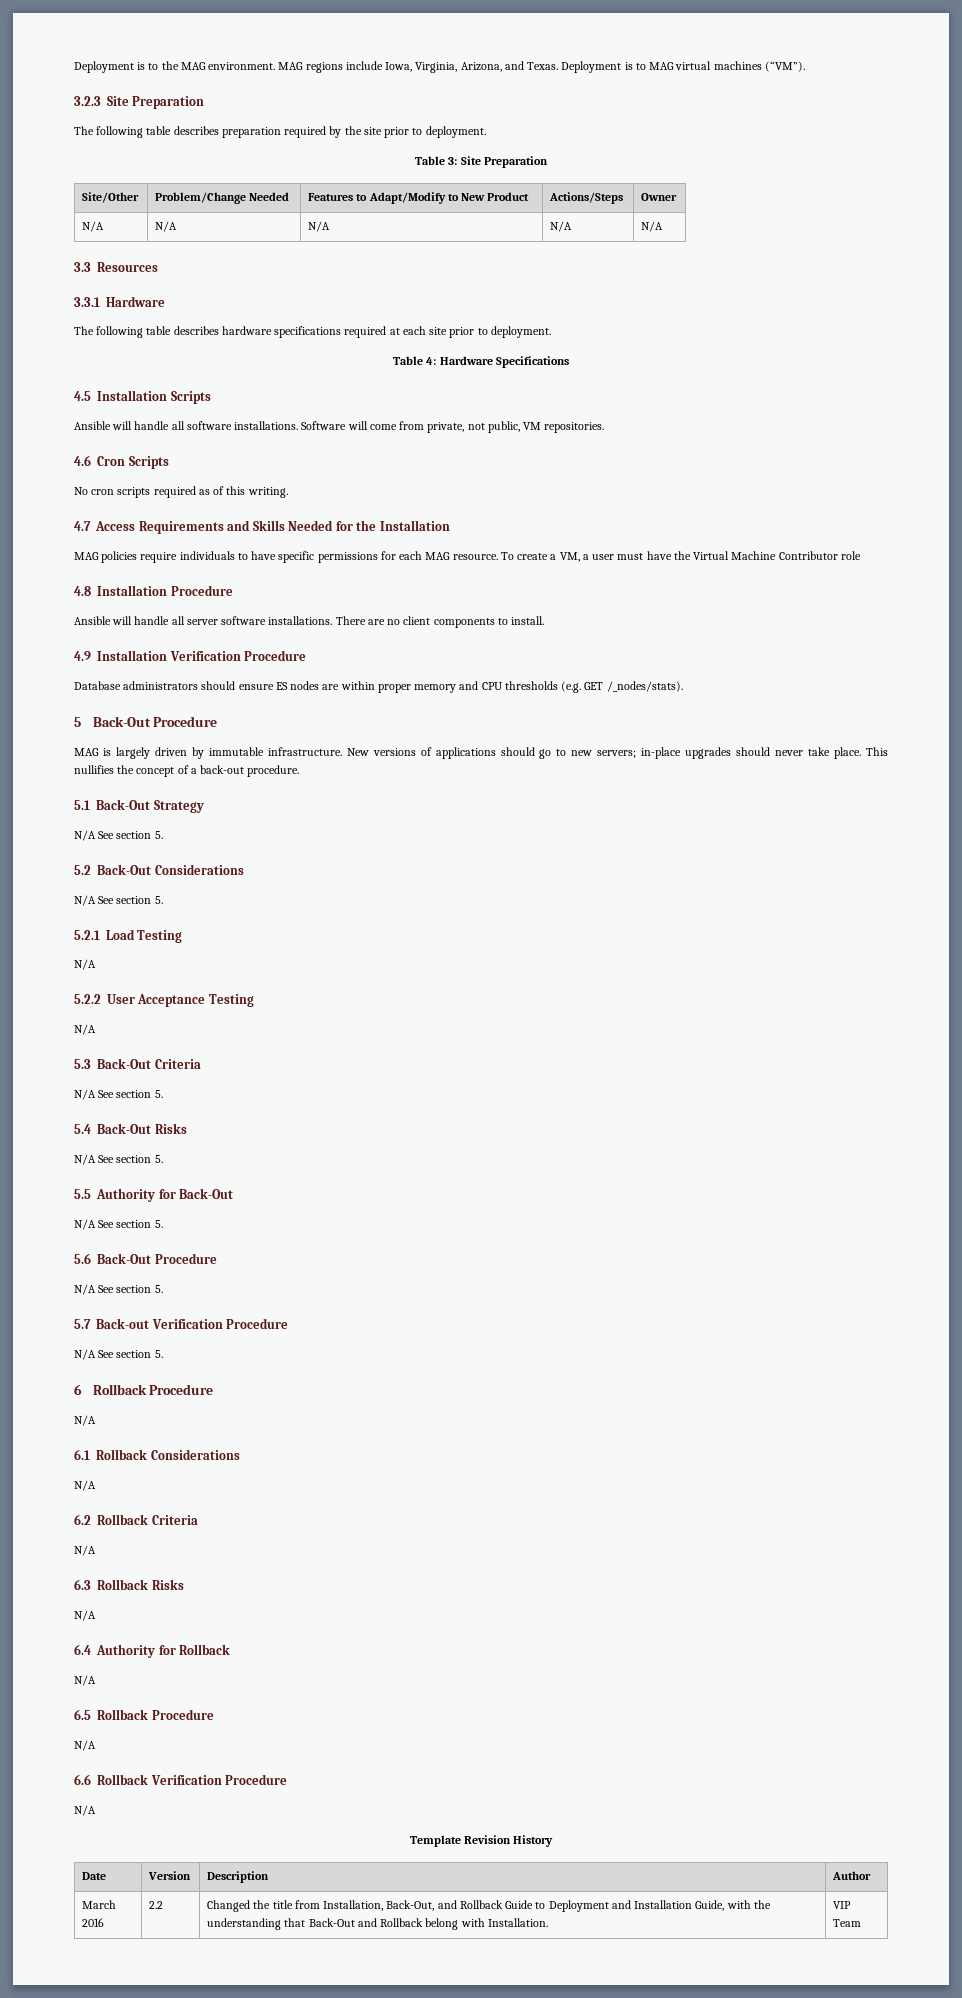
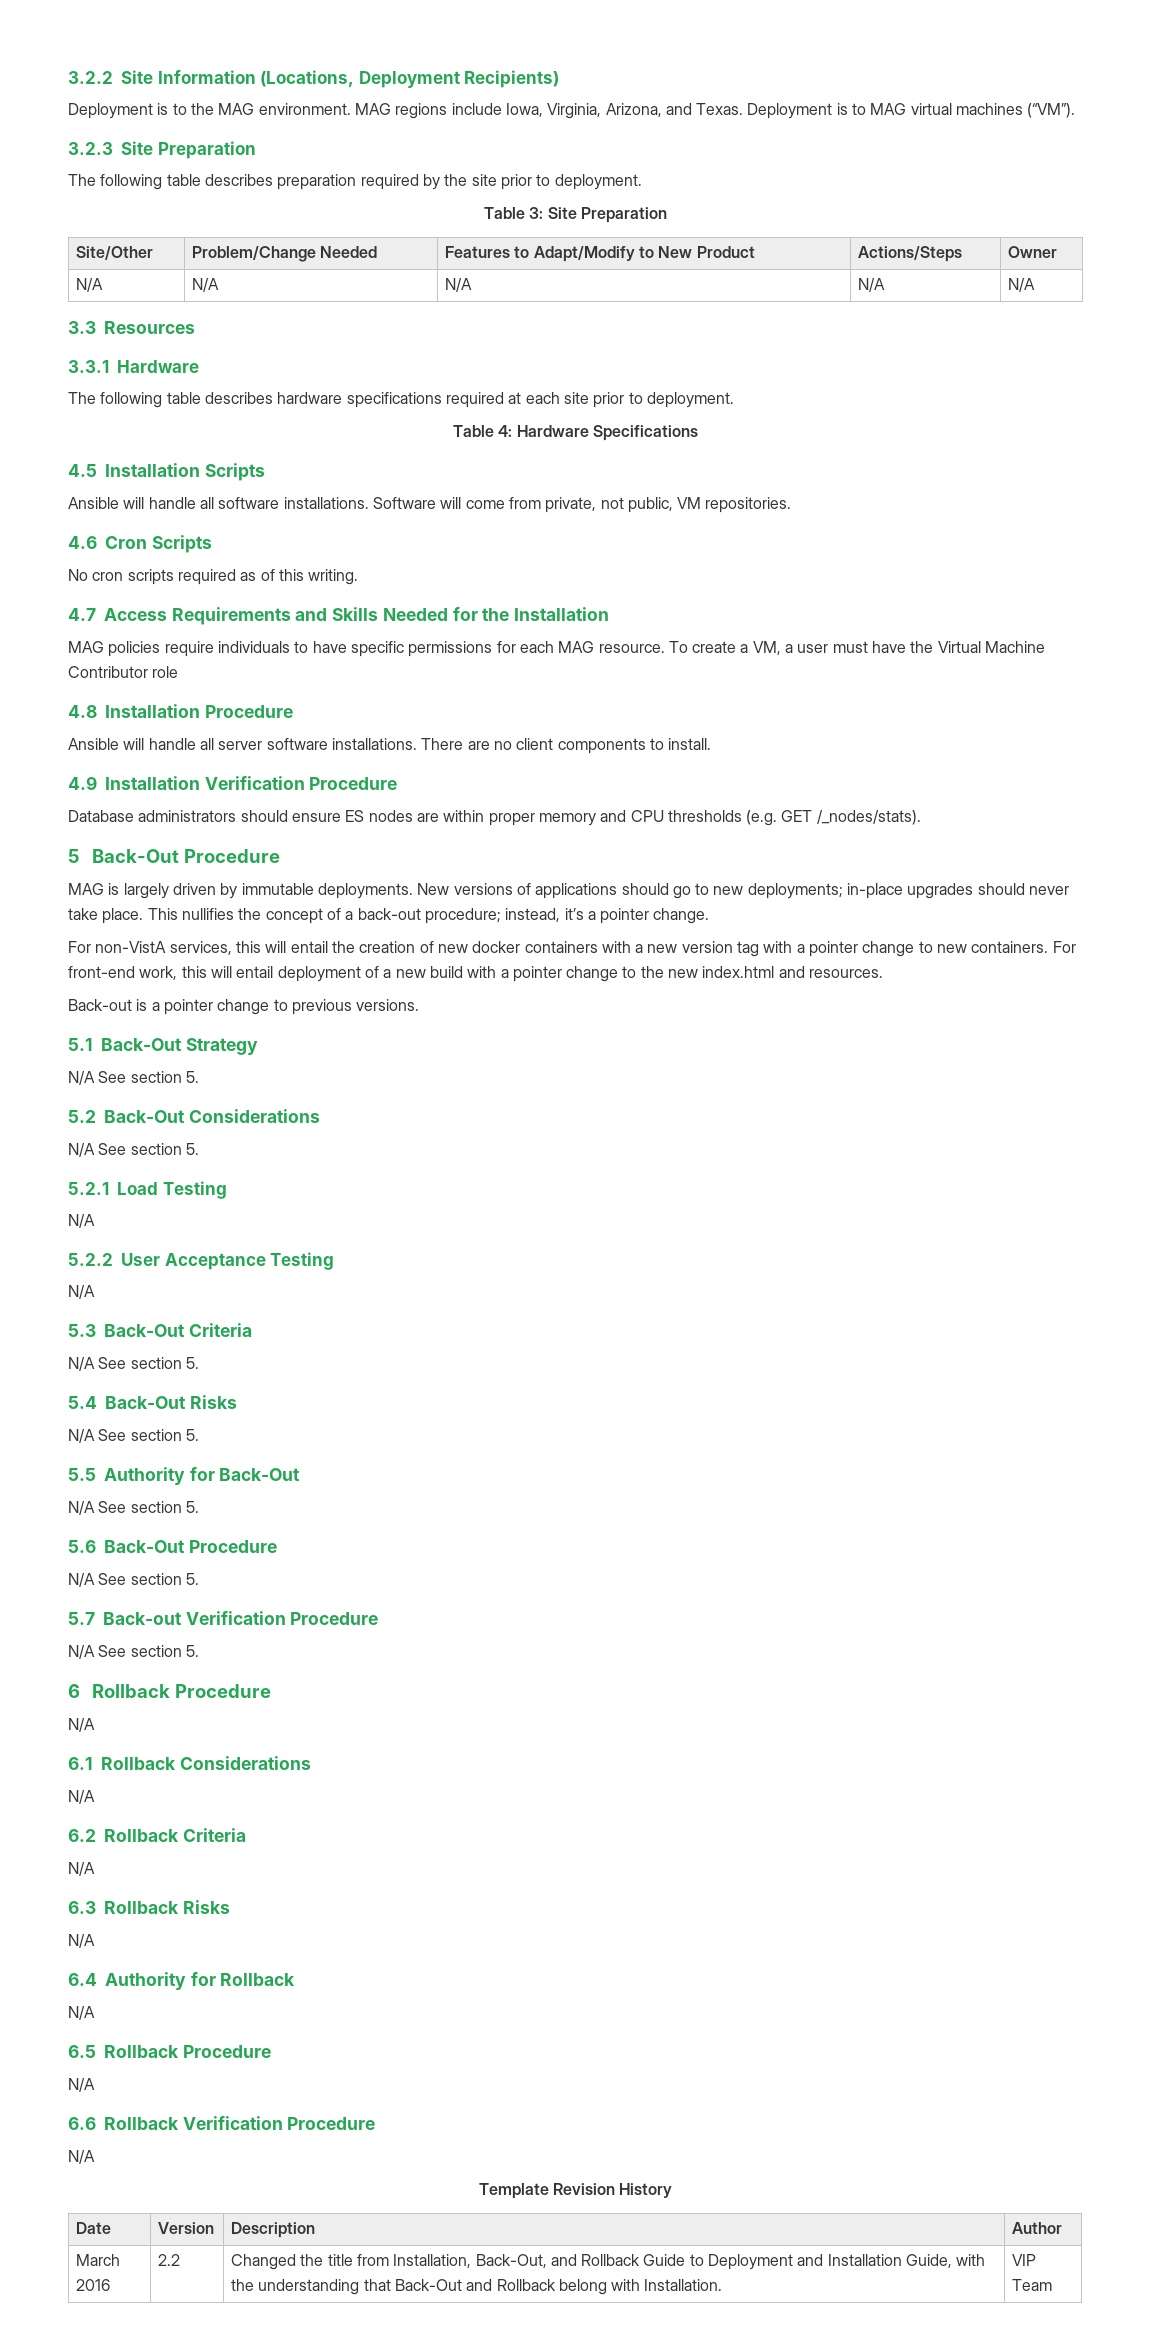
+ 3.2.2 Site Information (Locations, Deployment Recipients)
- MAG is largely driven by immutable infrastructure.
+ MAG is largely driven by immutable deployments.
- New versions of applications should go to new servers; in-place upgrades should never take place.
+ New versions of applications should go to new deployments; in-place upgrades should never take place.
- This nullifies the concept of a back-out procedure.
+ This nullifies the concept of a back-out procedure; instead, it’s a pointer change.
+ For non-VistA services, this will entail the creation of new docker containers with a new version tag with a pointer change to new containers. For front-end work, this will entail deployment of a new build with a pointer change to the new index.html and resources.
+ Back-out is a pointer change to previous versions.

